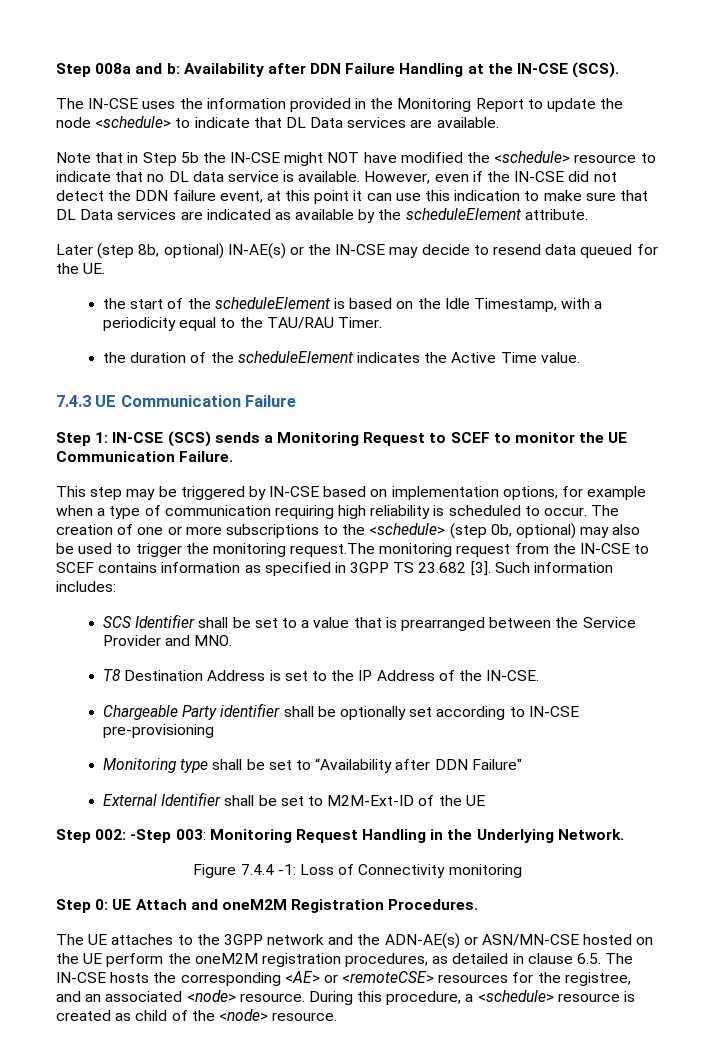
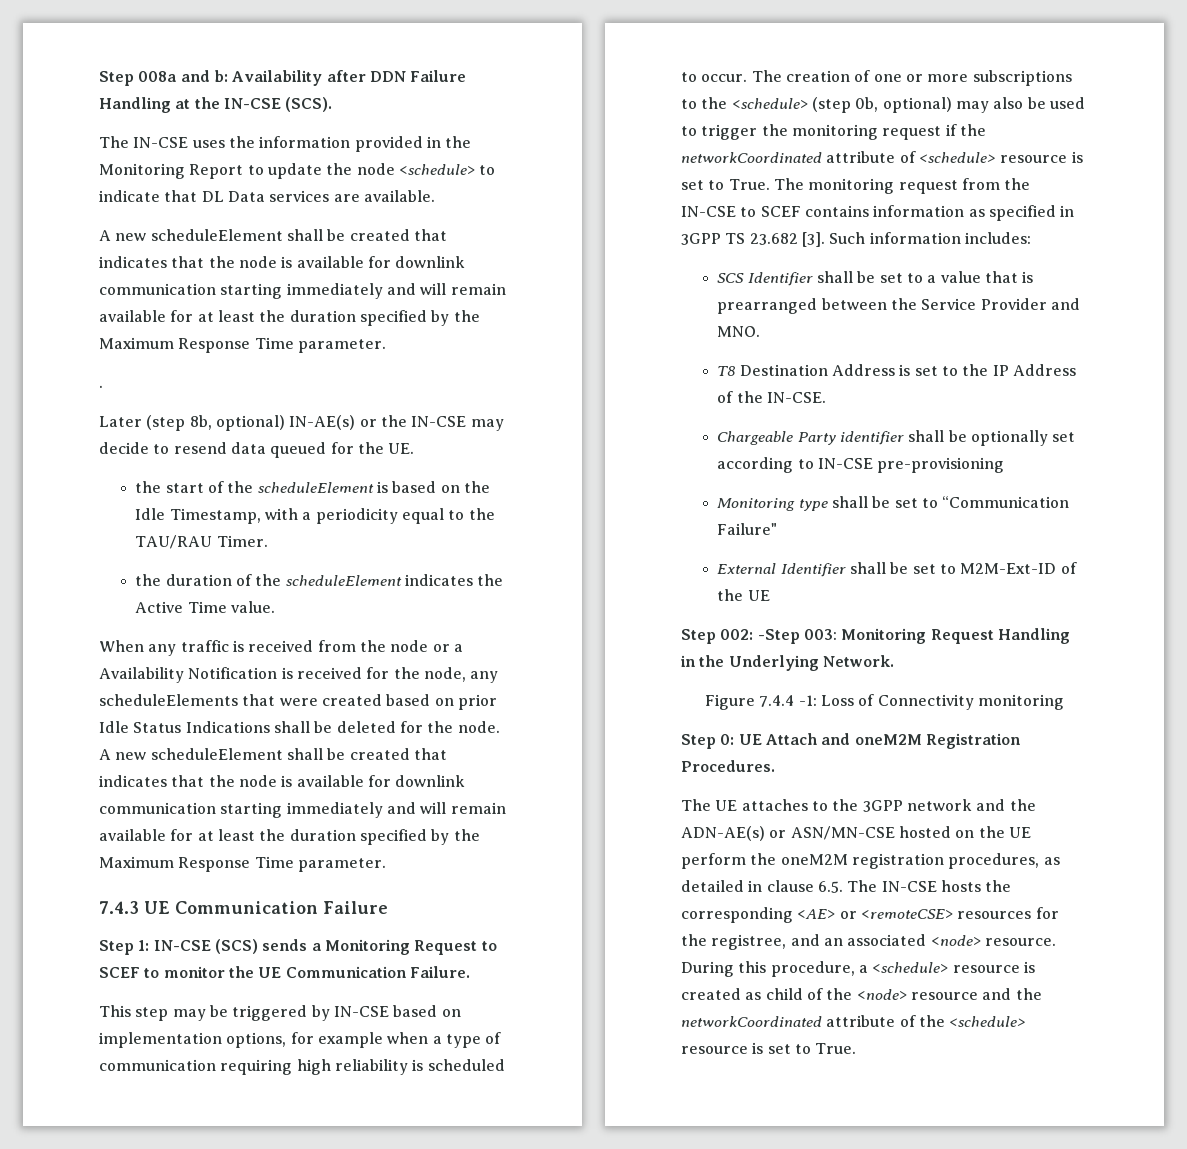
  The IN-CSE uses the information provided in the Monitoring Report to update the node <schedule> to indicate that DL Data services are available.
- Note that in Step 5b the IN-CSE might NOT have modified the <schedule> resource to indicate that no DL data service is available. However, even if the IN-CSE did not detect the DDN failure event, at this point it can use this indication to make sure that DL Data services are indicated as available by the scheduleElement attribute.
+ A new scheduleElement shall be created that indicates that the node is available for downlink communication starting immediately and will remain available for at least the duration specified by the Maximum Response Time parameter.
+ .
+ When any traffic is received from the node or a Availability Notification is received for the node, any scheduleElements that were created based on prior Idle Status Indications shall be deleted for the node. A new scheduleElement shall be created that indicates that the node is available for downlink communication starting immediately and will remain available for at least the duration specified by the Maximum Response Time parameter.
- The creation of one or more subscriptions to the <schedule> (step 0b, optional) may also be used to trigger the monitoring request.The monitoring request from the IN-CSE to SCEF contains information as specified in 3GPP TS 23.682 [3].
+ The creation of one or more subscriptions to the <schedule> (step 0b, optional) may also be used to trigger the monitoring request if the networkCoordinated attribute of <schedule> resource is set to True. The monitoring request from the IN-CSE to SCEF contains information as specified in 3GPP TS 23.682 [3].
- Monitoring type shall be set to “Availability after DDN Failure"
+ Monitoring type shall be set to “Communication Failure"
- During this procedure, a <schedule> resource is created as child of the <node> resource.
+ During this procedure, a <schedule> resource is created as child of the <node> resource and the networkCoordinated attribute of the <schedule> resource is set to True.

